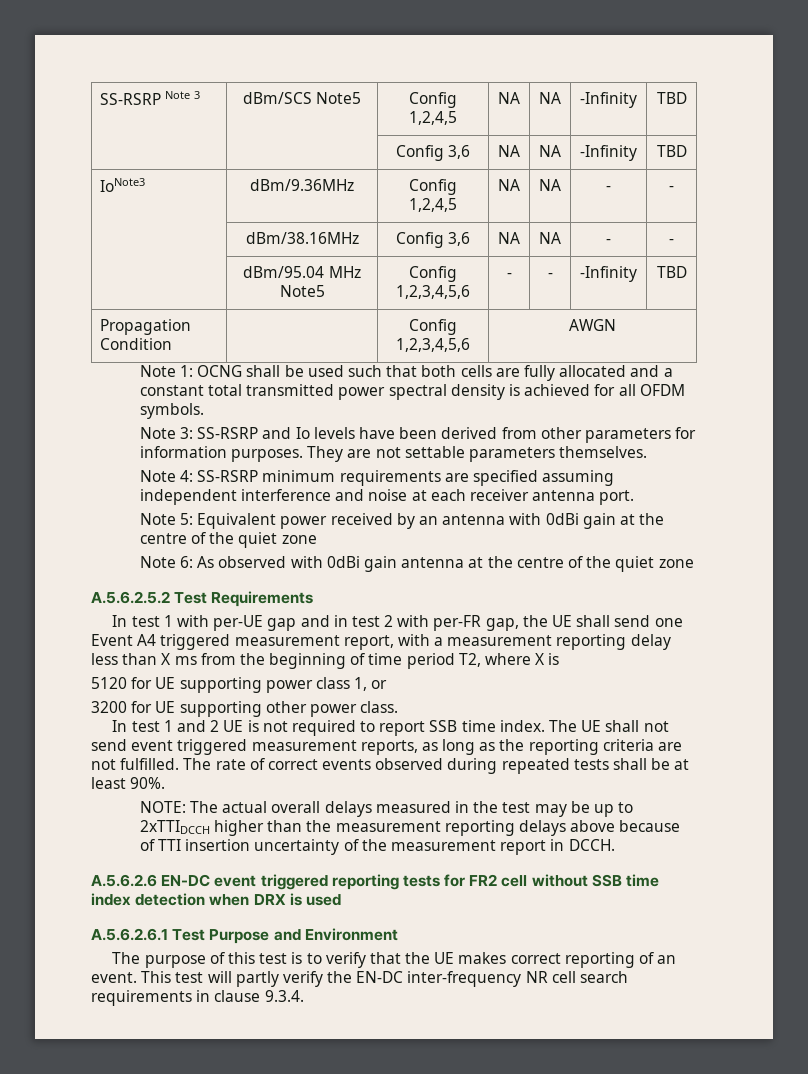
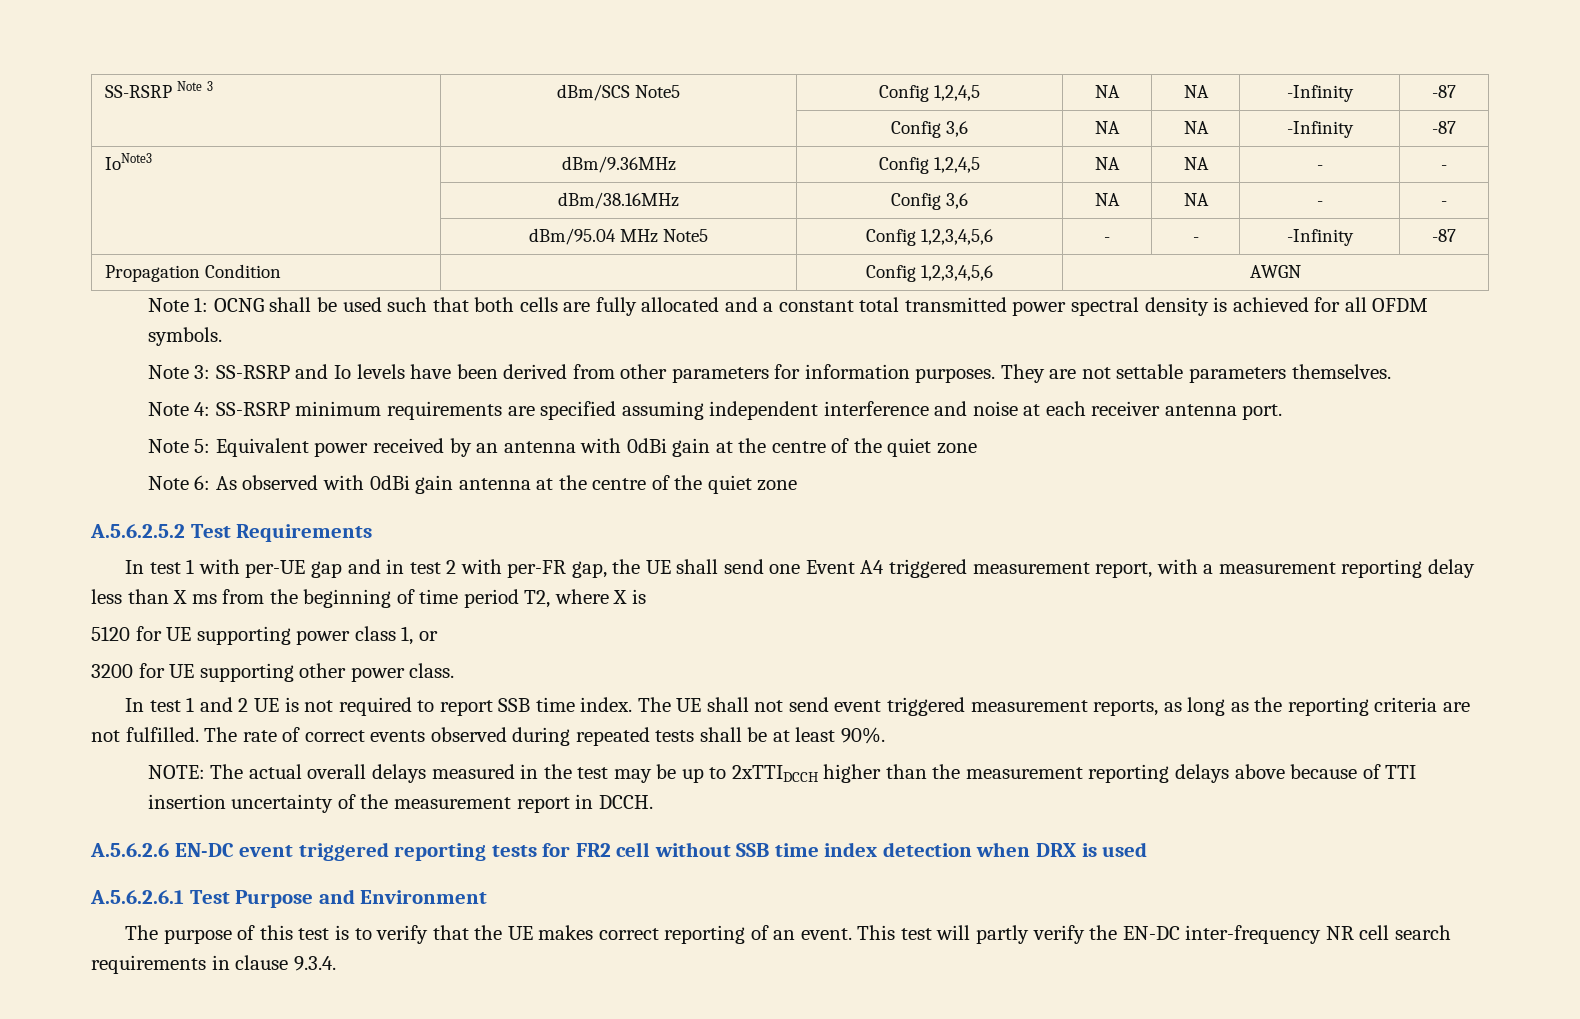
- SS-RSRP Note 3 | dBm/SCS Note5 | Config 1,2,4,5 | NA | NA | -Infinity | TBD
+ SS-RSRP Note 3 | dBm/SCS Note5 | Config 1,2,4,5 | NA | NA | -Infinity | -87
- | | Config 3,6 | NA | NA | -Infinity | TBD
+ | | Config 3,6 | NA | NA | -Infinity | -87
- | dBm/95.04 MHz Note5 | Config 1,2,3,4,5,6 | - | - | -Infinity | TBD
+ | dBm/95.04 MHz Note5 | Config 1,2,3,4,5,6 | - | - | -Infinity | -87

